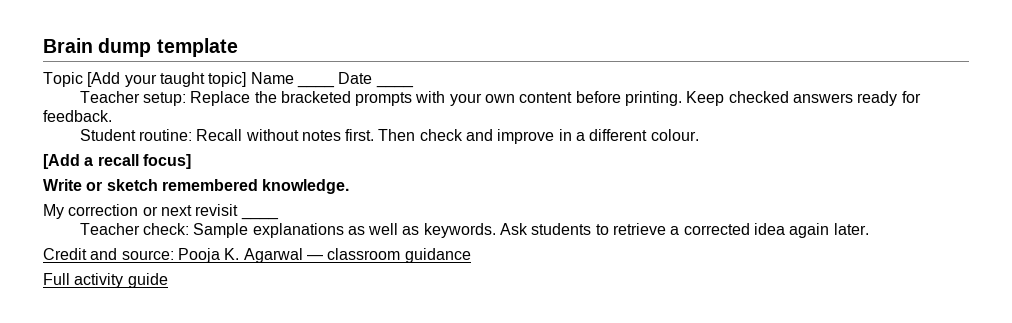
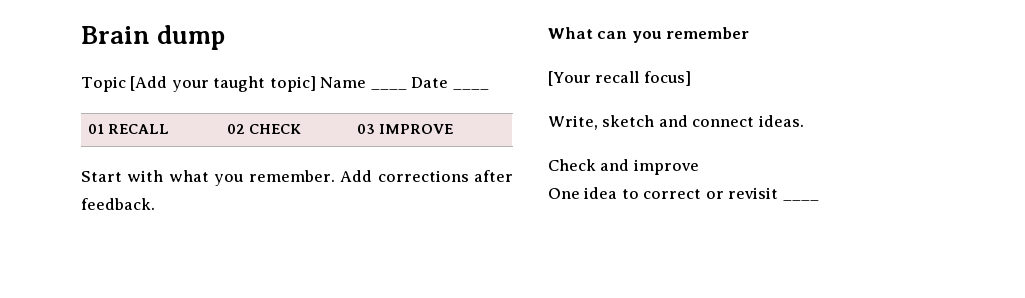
- Brain dump template
+ Brain dump
- Teacher setup: Replace the bracketed prompts with your own content before printing. Keep checked answers ready for feedback.
- Student routine: Recall without notes first. Then check and improve in a different colour.
- [Add a recall focus]
- Write or sketch remembered knowledge.
- My correction or next revisit ____
- Teacher check: Sample explanations as well as keywords. Ask students to retrieve a corrected idea again later.
- Credit and source: Pooja K. Agarwal — classroom guidance
- Full activity guide
+ 01 RECALL | 02 CHECK | 03 IMPROVE
+ Start with what you remember. Add corrections after feedback.
+ What can you remember
+ [Your recall focus]
+ Write, sketch and connect ideas.
+ Check and improve
+ One idea to correct or revisit ____

